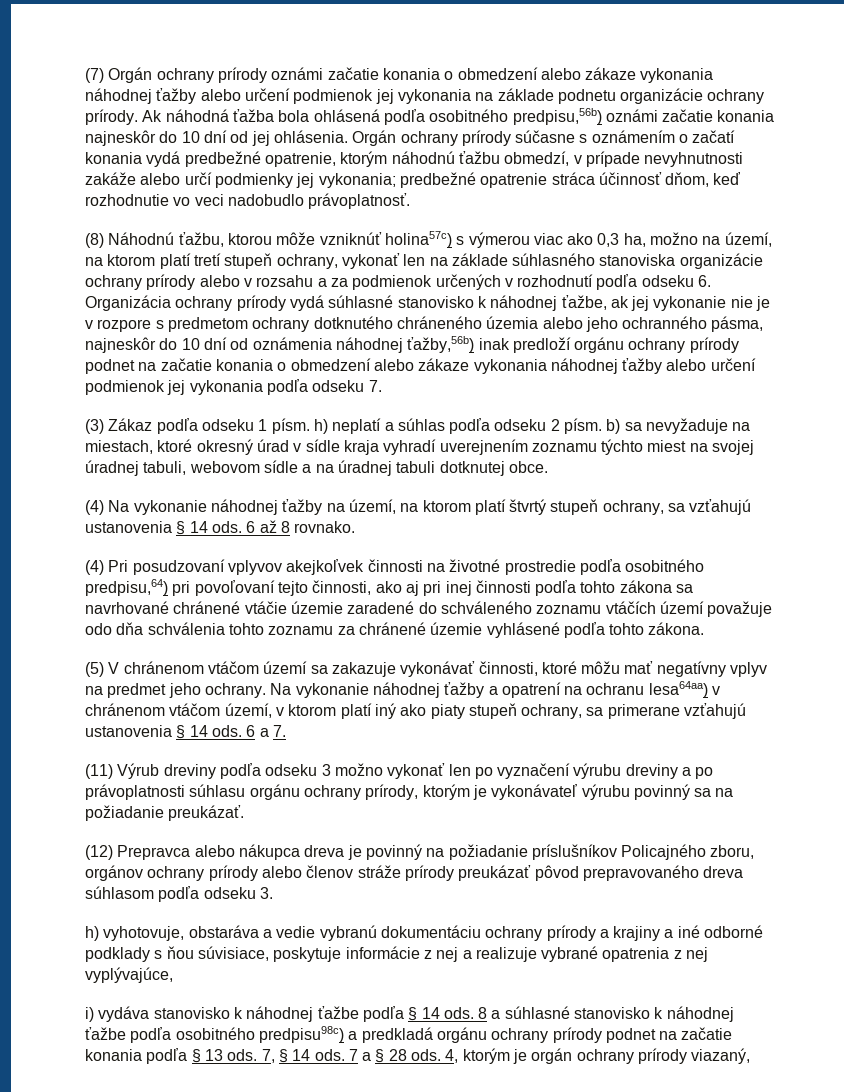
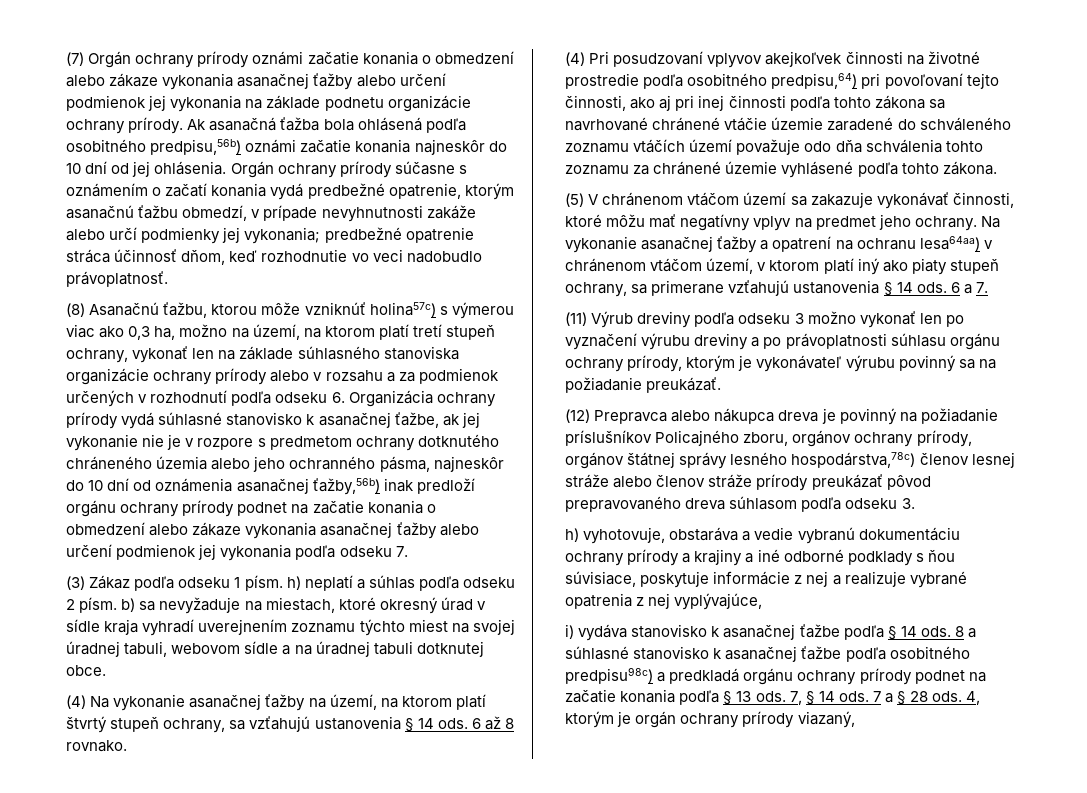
- (7) Orgán ochrany prírody oznámi začatie konania o obmedzení alebo zákaze vykonania náhodnej ťažby alebo určení podmienok jej vykonania na základe podnetu organizácie ochrany prírody.
+ (7) Orgán ochrany prírody oznámi začatie konania o obmedzení alebo zákaze vykonania asanačnej ťažby alebo určení podmienok jej vykonania na základe podnetu organizácie ochrany prírody.
- Ak náhodná ťažba bola ohlásená podľa osobitného predpisu,56b) oznámi začatie konania najneskôr do 10 dní od jej ohlásenia.
+ Ak asanačná ťažba bola ohlásená podľa osobitného predpisu,56b) oznámi začatie konania najneskôr do 10 dní od jej ohlásenia.
- Orgán ochrany prírody súčasne s oznámením o začatí konania vydá predbežné opatrenie, ktorým náhodnú ťažbu obmedzí, v prípade nevyhnutnosti zakáže alebo určí podmienky jej vykonania; predbežné opatrenie stráca účinnosť dňom, keď rozhodnutie vo veci nadobudlo právoplatnosť.
+ Orgán ochrany prírody súčasne s oznámením o začatí konania vydá predbežné opatrenie, ktorým asanačnú ťažbu obmedzí, v prípade nevyhnutnosti zakáže alebo určí podmienky jej vykonania; predbežné opatrenie stráca účinnosť dňom, keď rozhodnutie vo veci nadobudlo právoplatnosť.
- (8) Náhodnú ťažbu, ktorou môže vzniknúť holina57c) s výmerou viac ako 0,3 ha, možno na území, na ktorom platí tretí stupeň ochrany, vykonať len na základe súhlasného stanoviska organizácie ochrany prírody alebo v rozsahu a za podmienok určených v rozhodnutí podľa odseku 6. Organizácia ochrany prírody vydá súhlasné stanovisko k náhodnej ťažbe, ak jej vykonanie nie je v rozpore s predmetom ochrany dotknutého chráneného územia alebo jeho ochranného pásma, najneskôr do 10 dní od oznámenia náhodnej ťažby,56b) inak predloží orgánu ochrany prírody podnet na začatie konania o obmedzení alebo zákaze vykonania náhodnej ťažby alebo určení podmienok jej vykonania podľa odseku 7.
+ (8) Asanačnú ťažbu, ktorou môže vzniknúť holina57c) s výmerou viac ako 0,3 ha, možno na území, na ktorom platí tretí stupeň ochrany, vykonať len na základe súhlasného stanoviska organizácie ochrany prírody alebo v rozsahu a za podmienok určených v rozhodnutí podľa odseku 6. Organizácia ochrany prírody vydá súhlasné stanovisko k asanačnej ťažbe, ak jej vykonanie nie je v rozpore s predmetom ochrany dotknutého chráneného územia alebo jeho ochranného pásma, najneskôr do 10 dní od oznámenia asanačnej ťažby,56b) inak predloží orgánu ochrany prírody podnet na začatie konania o obmedzení alebo zákaze vykonania asanačnej ťažby alebo určení podmienok jej vykonania podľa odseku 7.
- (4) Na vykonanie náhodnej ťažby na území, na ktorom platí štvrtý stupeň ochrany, sa vzťahujú ustanovenia § 14 ods.
+ (4) Na vykonanie asanačnej ťažby na území, na ktorom platí štvrtý stupeň ochrany, sa vzťahujú ustanovenia § 14 ods.
- Na vykonanie náhodnej ťažby a opatrení na ochranu lesa64aa) v chránenom vtáčom území, v ktorom platí iný ako piaty stupeň ochrany, sa primerane vzťahujú ustanovenia § 14 ods.
+ Na vykonanie asanačnej ťažby a opatrení na ochranu lesa64aa) v chránenom vtáčom území, v ktorom platí iný ako piaty stupeň ochrany, sa primerane vzťahujú ustanovenia § 14 ods.
- (12) Prepravca alebo nákupca dreva je povinný na požiadanie príslušníkov Policajného zboru, orgánov ochrany prírody alebo členov stráže prírody preukázať pôvod prepravovaného dreva súhlasom podľa odseku 3.
+ (12) Prepravca alebo nákupca dreva je povinný na požiadanie príslušníkov Policajného zboru, orgánov ochrany prírody, orgánov štátnej správy lesného hospodárstva,78c) členov lesnej stráže alebo členov stráže prírody preukázať pôvod prepravovaného dreva súhlasom podľa odseku 3.
- i) vydáva stanovisko k náhodnej ťažbe podľa § 14 ods.
+ i) vydáva stanovisko k asanačnej ťažbe podľa § 14 ods.
- 8 a súhlasné stanovisko k náhodnej ťažbe podľa osobitného predpisu98c) a predkladá orgánu ochrany prírody podnet na začatie konania podľa § 13 ods.
+ 8 a súhlasné stanovisko k asanačnej ťažbe podľa osobitného predpisu98c) a predkladá orgánu ochrany prírody podnet na začatie konania podľa § 13 ods.

